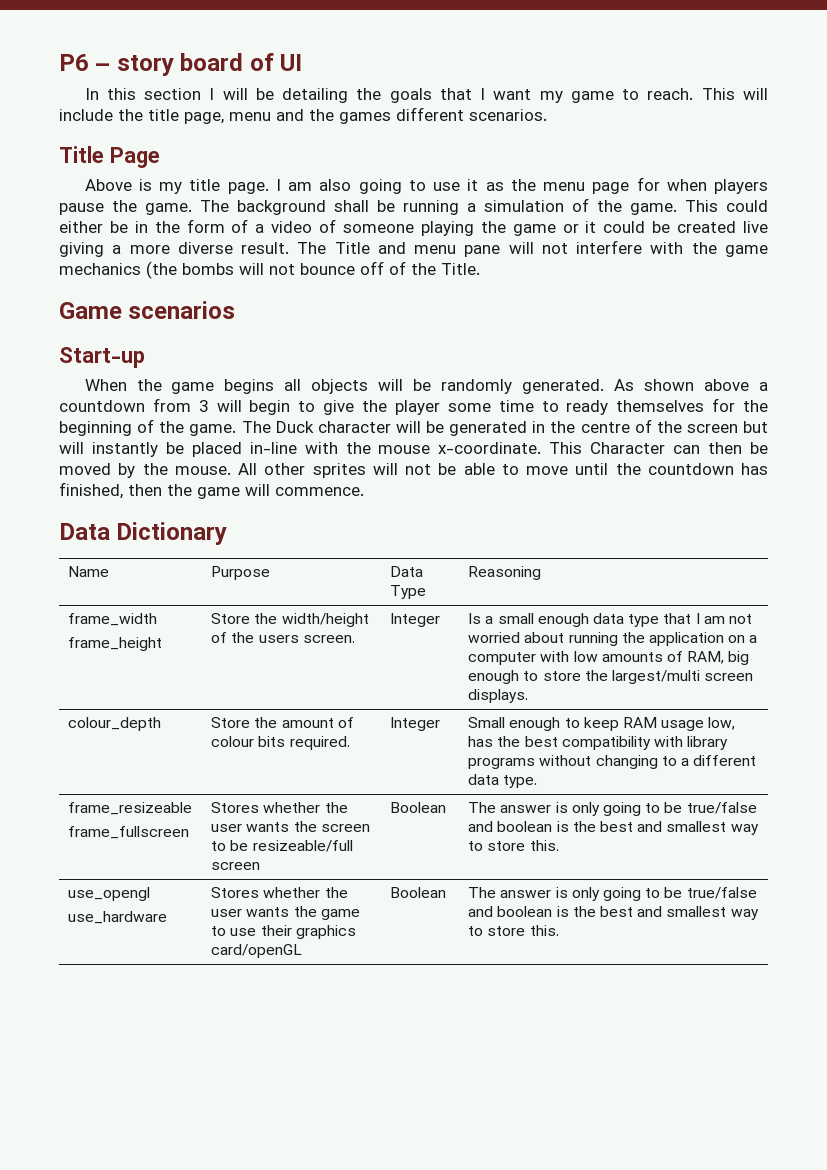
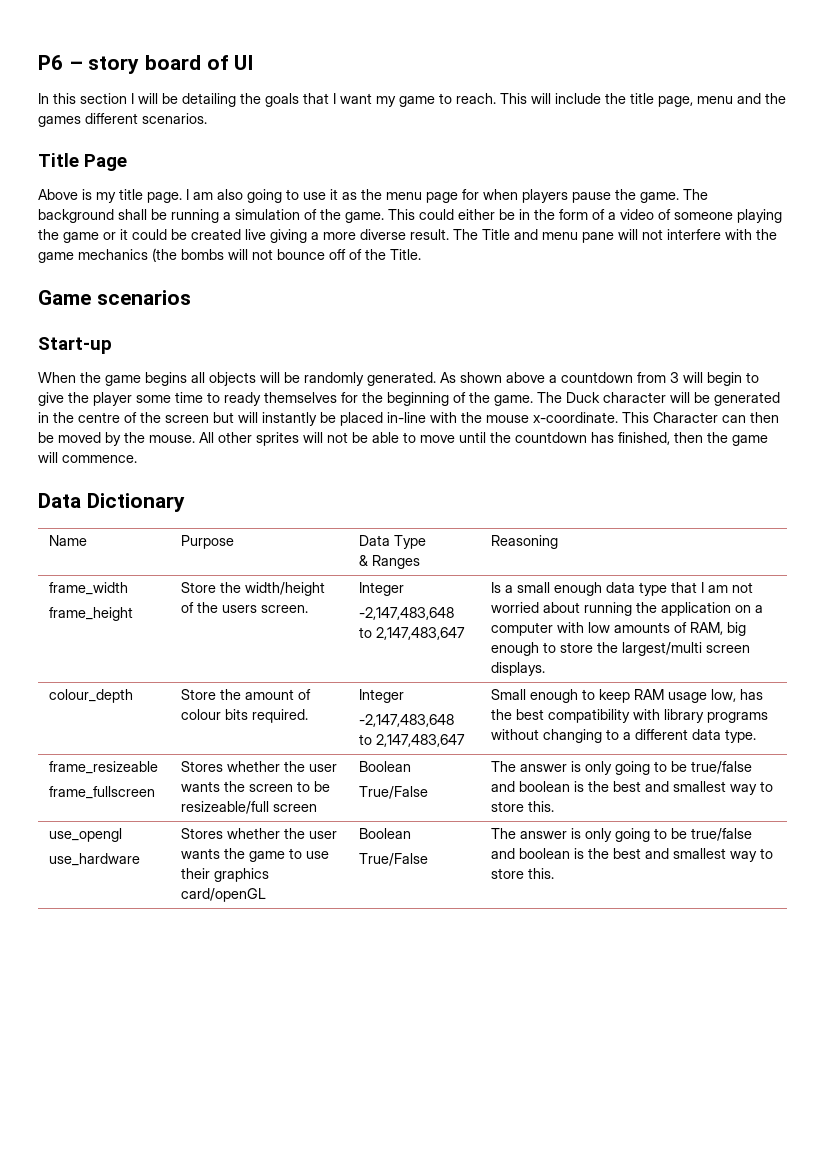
- Name | Purpose | Data Type | Reasoning
+ Name | Purpose | Data Type
+ & Ranges | Reasoning
  Store the width/height of the users screen. | Integer
+ -2,147,483,648 to 2,147,483,647
- colour_depth | Store the amount of colour bits required. | Integer | Small enough to keep RAM usage low, has the best compatibility with library programs without changing to a different data type.
+ colour_depth | Store the amount of colour bits required. | Integer
+ -2,147,483,648 to 2,147,483,647 | Small enough to keep RAM usage low, has the best compatibility with library programs without changing to a different data type.
  frame_resizeable
- frame_fullscreen | Stores whether the user wants the screen to be resizeable/full screen | Boolean | The answer is only going to be true/false and boolean is the best and smallest way to store this.
+ frame_fullscreen | Stores whether the user wants the screen to be resizeable/full screen | Boolean
+ True/False | The answer is only going to be true/false and boolean is the best and smallest way to store this.
  use_opengl
- use_hardware | Stores whether the user wants the game to use their graphics card/openGL | Boolean | The answer is only going to be true/false and boolean is the best and smallest way to store this.
+ use_hardware | Stores whether the user wants the game to use their graphics card/openGL | Boolean
+ True/False | The answer is only going to be true/false and boolean is the best and smallest way to store this.

